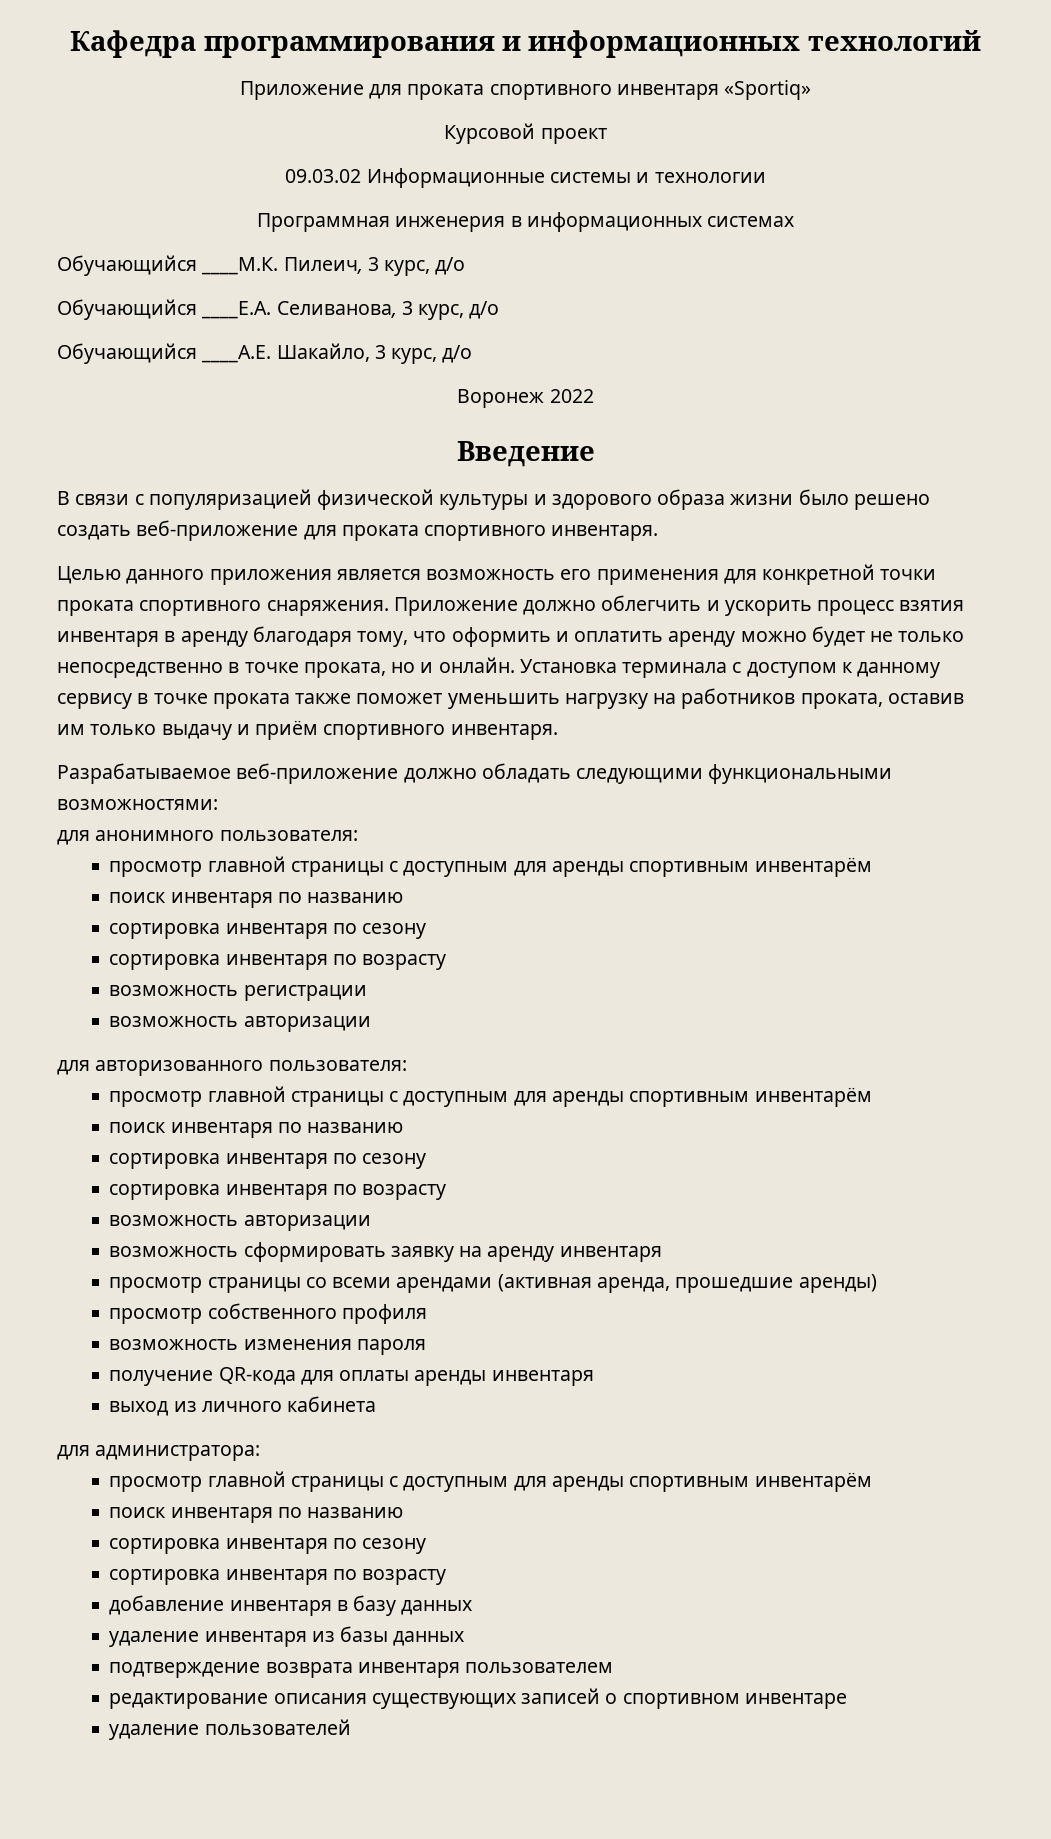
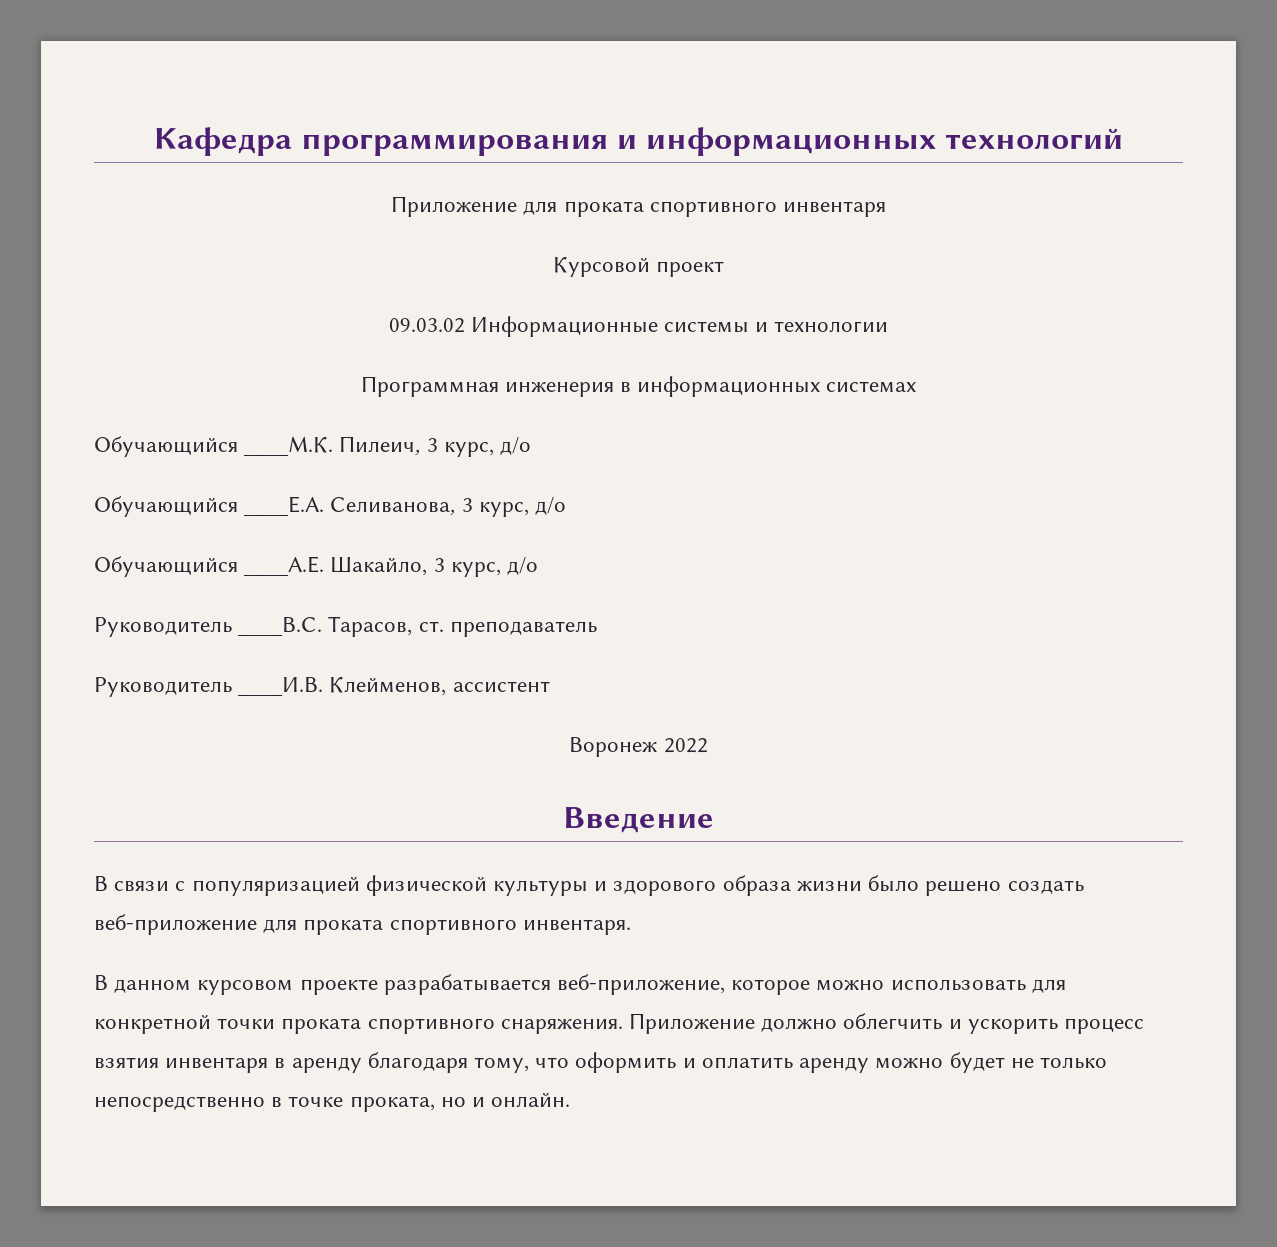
- Приложение для проката спортивного инвентаря «Sportiq»
+ Приложение для проката спортивного инвентаря
+ Руководитель ____В.С. Тарасов, ст. преподаватель
+ Руководитель ____И.В. Клейменов, ассистент
- Целью данного приложения является возможность его применения для конкретной точки проката спортивного снаряжения.
+ В данном курсовом проекте разрабатывается веб-приложение, которое можно использовать для конкретной точки проката спортивного снаряжения.
- Установка терминала с доступом к данному сервису в точке проката также поможет уменьшить нагрузку на работников проката, оставив им только выдачу и приём спортивного инвентаря.
- Разрабатываемое веб-приложение должно обладать следующими функциональными возможностями:
- для анонимного пользователя:
- просмотр главной страницы с доступным для аренды спортивным инвентарём
- поиск инвентаря по названию
- сортировка инвентаря по сезону
- сортировка инвентаря по возрасту
- возможность регистрации
- возможность авторизации
- для авторизованного пользователя:
- просмотр главной страницы с доступным для аренды спортивным инвентарём
- поиск инвентаря по названию
- сортировка инвентаря по сезону
- сортировка инвентаря по возрасту
- возможность авторизации
- возможность сформировать заявку на аренду инвентаря
- просмотр страницы со всеми арендами (активная аренда, прошедшие аренды)
- просмотр собственного профиля
- возможность изменения пароля
- получение QR-кода для оплаты аренды инвентаря
- выход из личного кабинета
- для администратора:
- просмотр главной страницы с доступным для аренды спортивным инвентарём
- поиск инвентаря по названию
- сортировка инвентаря по сезону
- сортировка инвентаря по возрасту
- добавление инвентаря в базу данных
- удаление инвентаря из базы данных
- подтверждение возврата инвентаря пользователем
- редактирование описания существующих записей о спортивном инвентаре
- удаление пользователей

